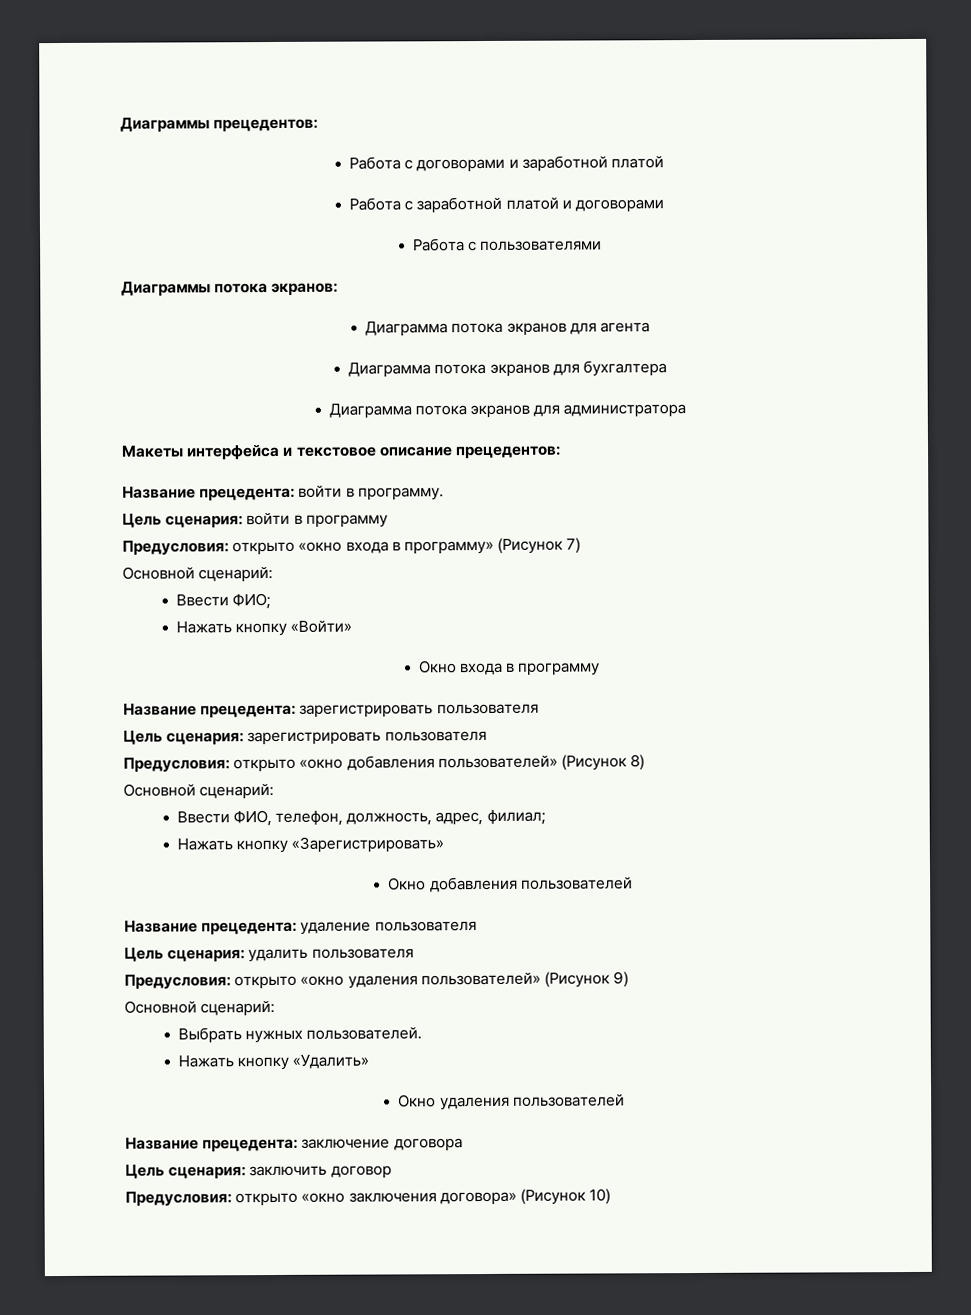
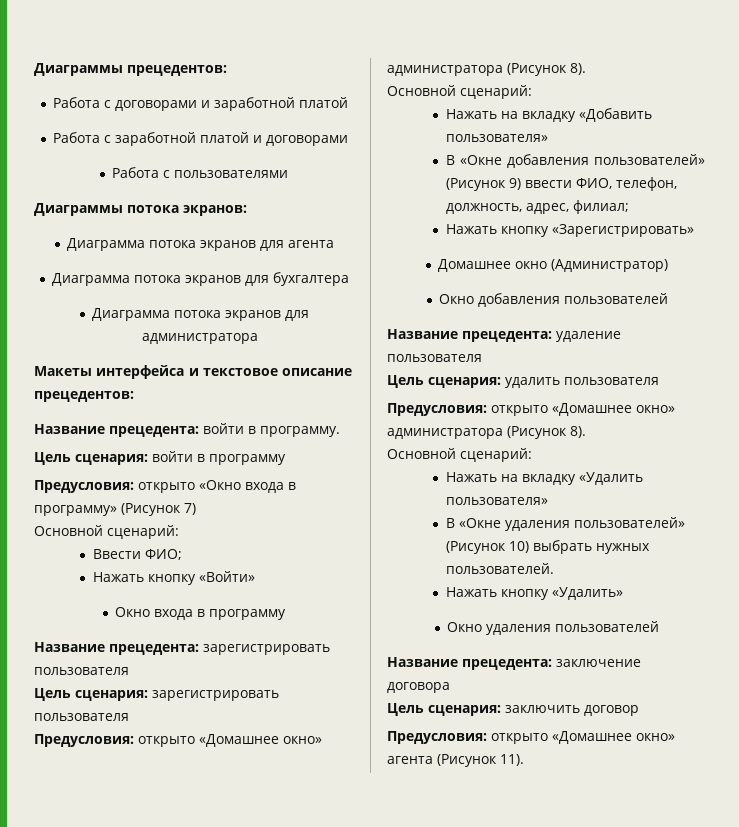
- Предусловия: открыто «окно входа в программу» (Рисунок 7)
+ Предусловия: открыто «Окно входа в программу» (Рисунок 7)
  Цель сценария: зарегистрировать пользователя
- Предусловия: открыто «окно добавления пользователей» (Рисунок 8)
+ Предусловия: открыто «Домашнее окно» администратора (Рисунок 8).
  Основной сценарий:
- Ввести ФИО, телефон, должность, адрес, филиал;
+ Нажать на вкладку «Добавить пользователя»
+ В «Окне добавления пользователей» (Рисунок 9) ввести ФИО, телефон, должность, адрес, филиал;
+ Домашнее окно (Администратор)
  Цель сценария: удалить пользователя
- Предусловия: открыто «окно удаления пользователей» (Рисунок 9)
+ Предусловия: открыто «Домашнее окно» администратора (Рисунок 8).
  Основной сценарий:
- Выбрать нужных пользователей.
+ Нажать на вкладку «Удалить пользователя»
+ В «Окне удаления пользователей» (Рисунок 10) выбрать нужных пользователей.
- Предусловия: открыто «окно заключения договора» (Рисунок 10)
+ Предусловия: открыто «Домашнее окно» агента (Рисунок 11).

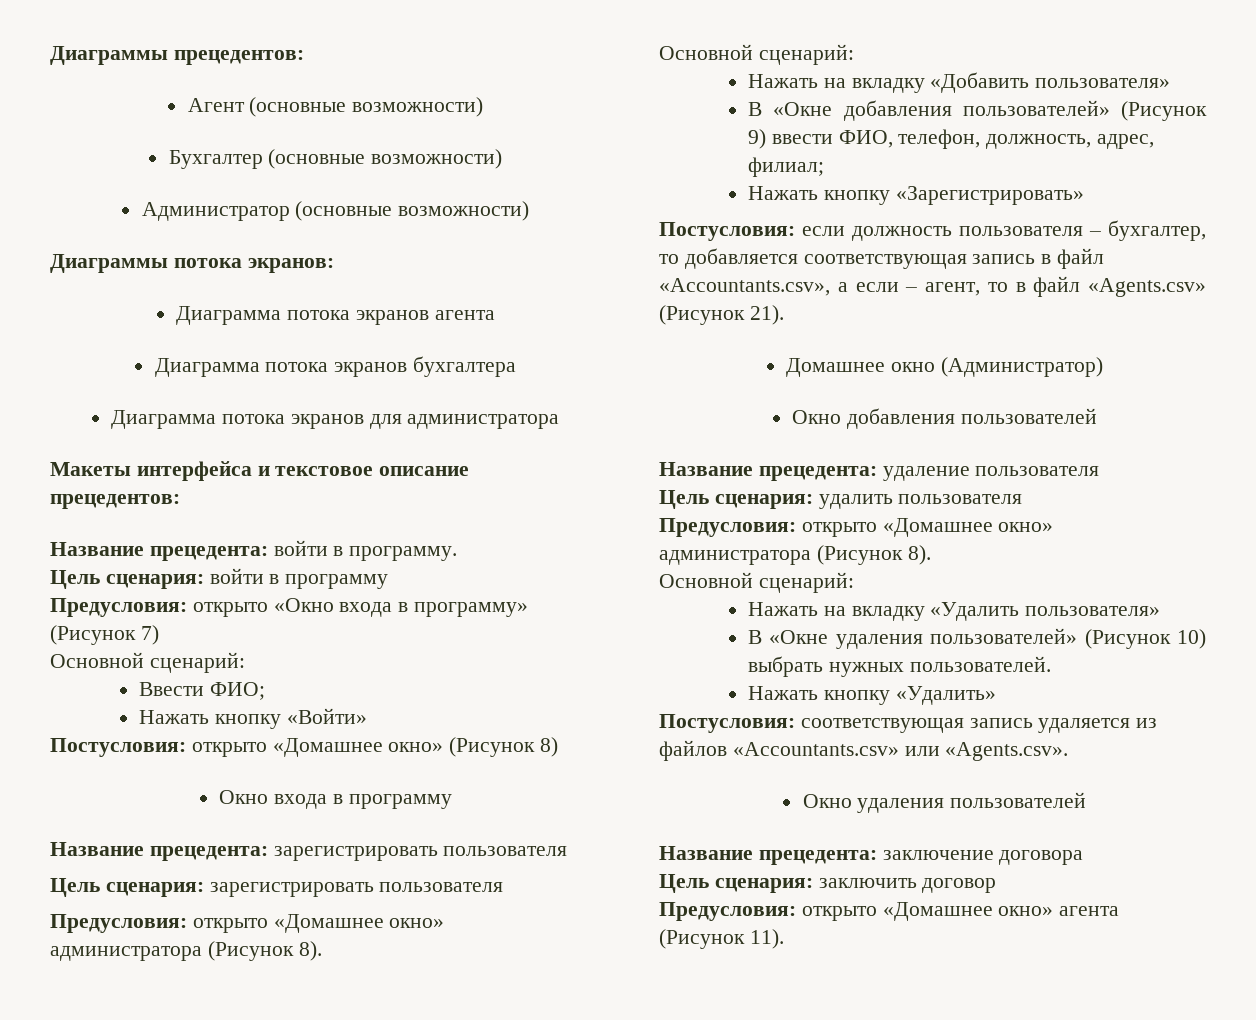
- Работа с договорами и заработной платой
- Работа с заработной платой и договорами
- Работа с пользователями
+ Агент (основные возможности)
+ Бухгалтер (основные возможности)
+ Администратор (основные возможности)
- Диаграмма потока экранов для агента
+ Диаграмма потока экранов агента
- Диаграмма потока экранов для бухгалтера
+ Диаграмма потока экранов бухгалтера
+ Постусловия: открыто «Домашнее окно» (Рисунок 8)
+ Постусловия: если должность пользователя – бухгалтер, то добавляется соответствующая запись в файл «Accountants.csv», а если – агент, то в файл «Agents.csv» (Рисунок 21).
+ Постусловия: соответствующая запись удаляется из файлов «Accountants.csv» или «Agents.csv».

